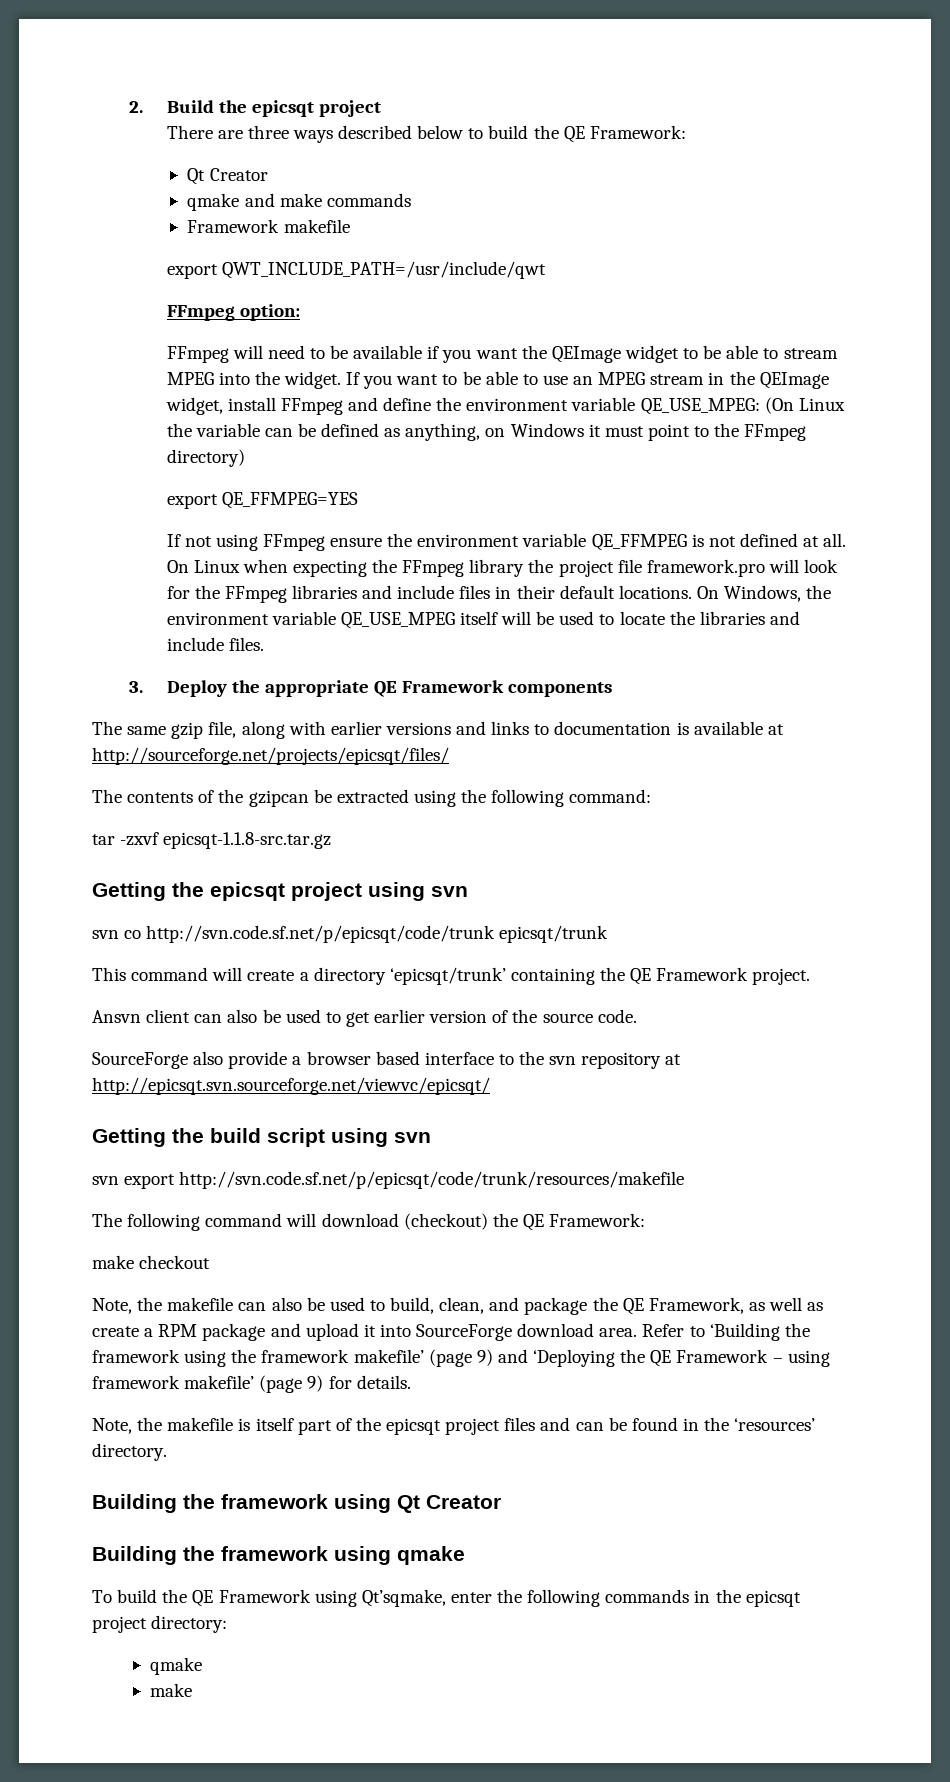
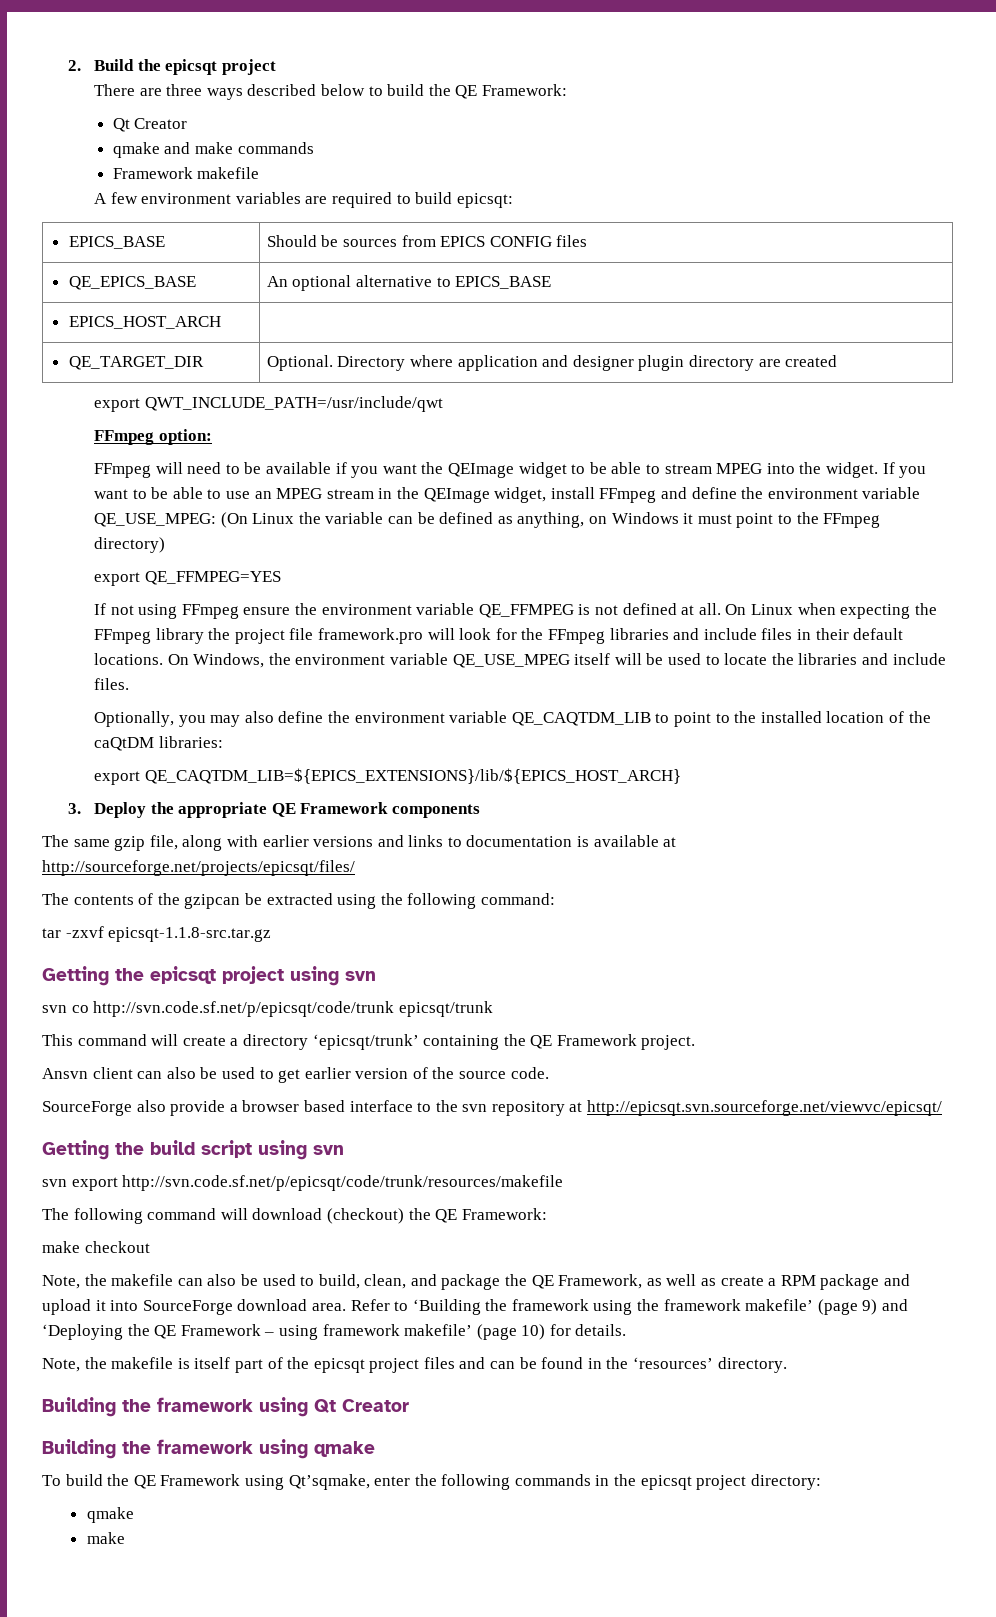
+ A few environment variables are required to build epicsqt:
+ EPICS_BASE | Should be sources from EPICS CONFIG files
+ QE_EPICS_BASE | An optional alternative to EPICS_BASE
+ EPICS_HOST_ARCH |
+ QE_TARGET_DIR | Optional. Directory where application and designer plugin directory are created
+ Optionally, you may also define the environment variable QE_CAQTDM_LIB to point to the installed location of the caQtDM libraries:
+ export QE_CAQTDM_LIB=${EPICS_EXTENSIONS}/lib/${EPICS_HOST_ARCH}
- Refer to ‘Building the framework using the framework makefile’ (page 9) and ‘Deploying the QE Framework – using framework makefile’ (page 9) for details.
+ Refer to ‘Building the framework using the framework makefile’ (page 9) and ‘Deploying the QE Framework – using framework makefile’ (page 10) for details.

